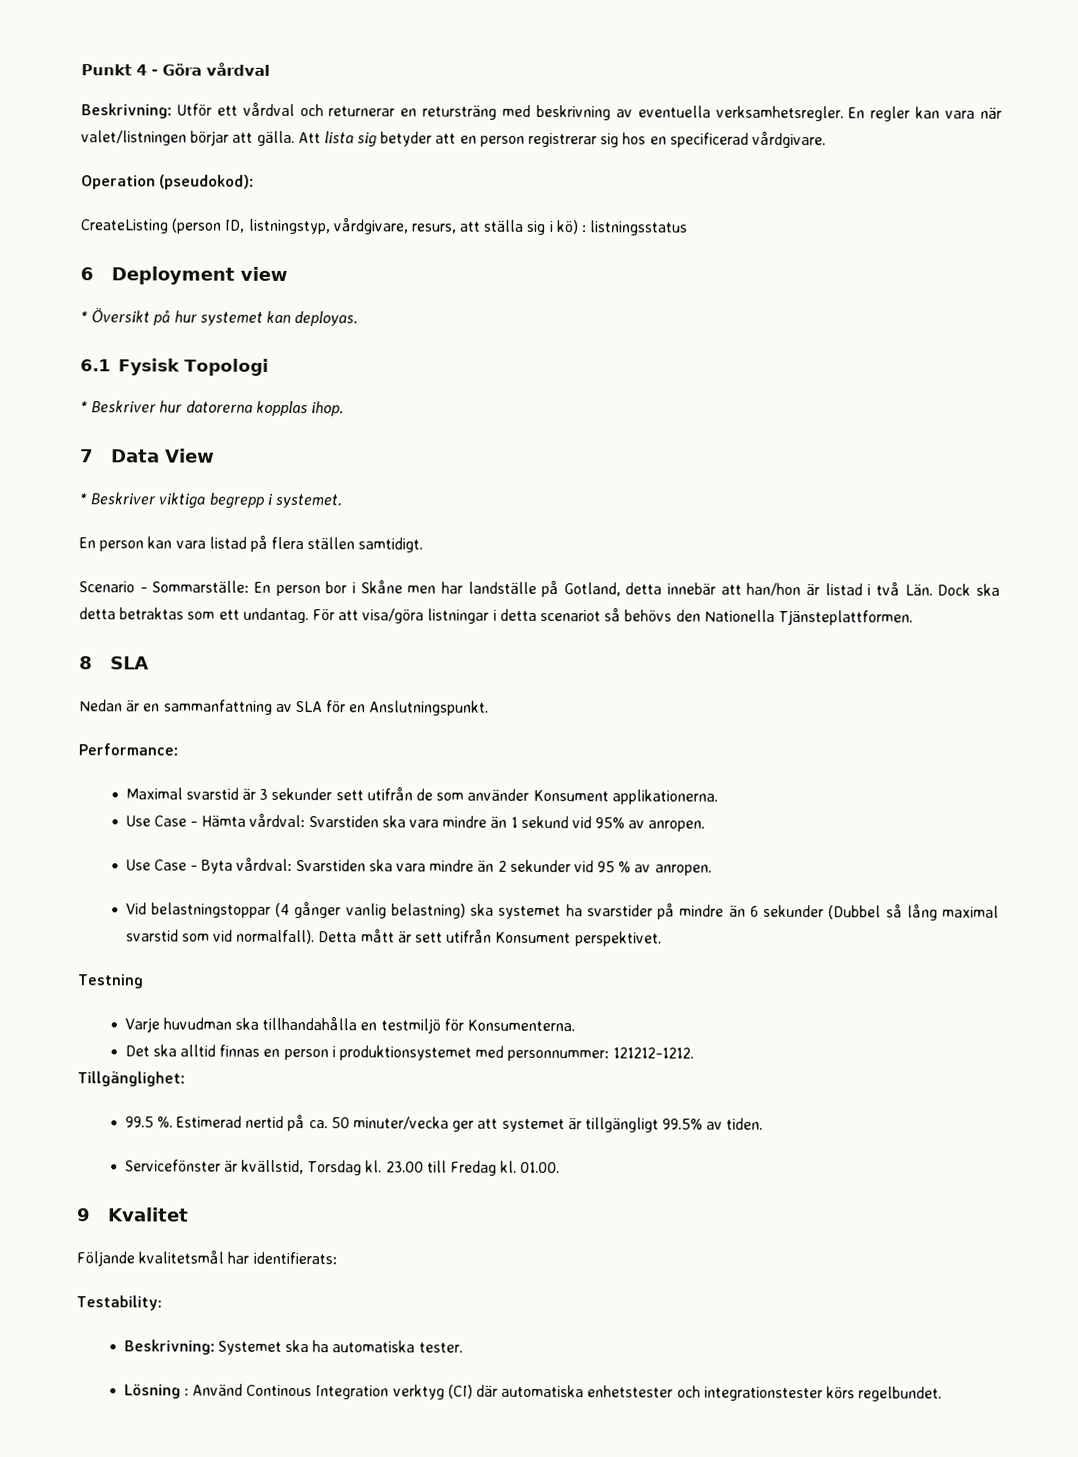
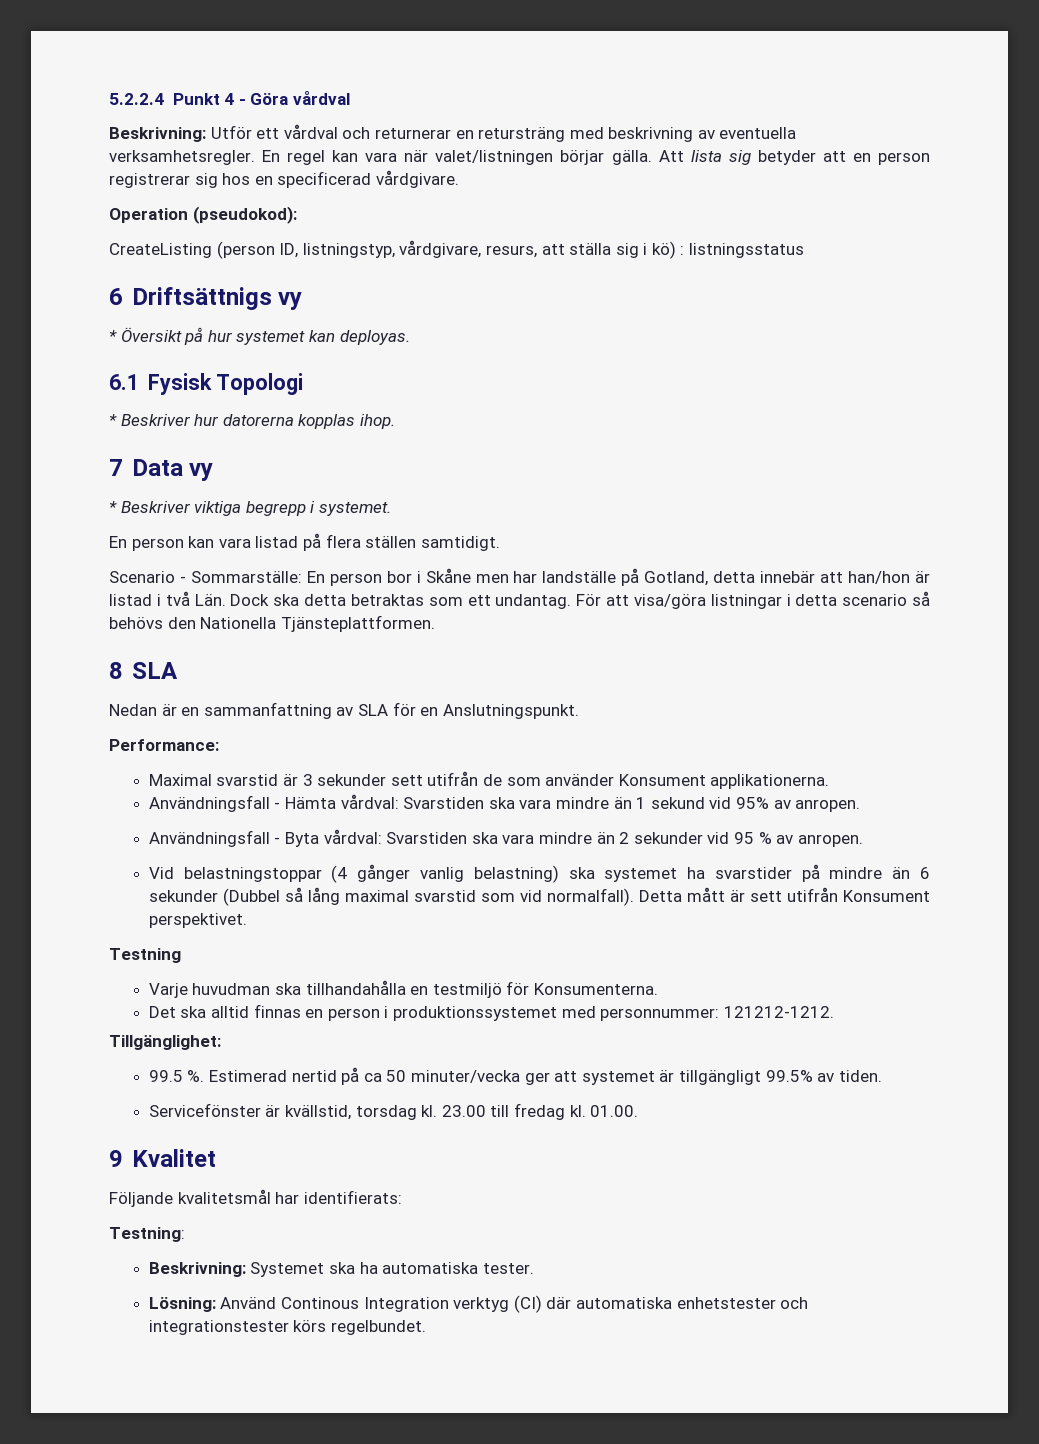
- Punkt 4 - Göra vårdval
+ 5.2.2.4 Punkt 4 - Göra vårdval
- En regler kan vara när valet/listningen börjar att gälla.
+ En regel kan vara när valet/listningen börjar gälla.
- 6 Deployment view
+ 6 Driftsättnigs vy
- 7 Data View
+ 7 Data vy
- För att visa/göra listningar i detta scenariot så behövs den Nationella Tjänsteplattformen.
+ För att visa/göra listningar i detta scenario så behövs den Nationella Tjänsteplattformen.
- Use Case - Hämta vårdval: Svarstiden ska vara mindre än 1 sekund vid 95% av anropen.
+ Användningsfall - Hämta vårdval: Svarstiden ska vara mindre än 1 sekund vid 95% av anropen.
- Use Case - Byta vårdval: Svarstiden ska vara mindre än 2 sekunder vid 95 % av anropen.
+ Användningsfall - Byta vårdval: Svarstiden ska vara mindre än 2 sekunder vid 95 % av anropen.
- Det ska alltid finnas en person i produktionsystemet med personnummer: 121212-1212.
+ Det ska alltid finnas en person i produktionssystemet med personnummer: 121212-1212.
- Estimerad nertid på ca. 50 minuter/vecka ger att systemet är tillgängligt 99.5% av tiden.
+ Estimerad nertid på ca 50 minuter/vecka ger att systemet är tillgängligt 99.5% av tiden.
- Servicefönster är kvällstid, Torsdag kl.
+ Servicefönster är kvällstid, torsdag kl.
- 23.00 till Fredag kl.
+ 23.00 till fredag kl.
- Testability:
+ Testning:
- Lösning : Använd Continous Integration verktyg (CI) där automatiska enhetstester och integrationstester körs regelbundet.
+ Lösning: Använd Continous Integration verktyg (CI) där automatiska enhetstester och integrationstester körs regelbundet.

